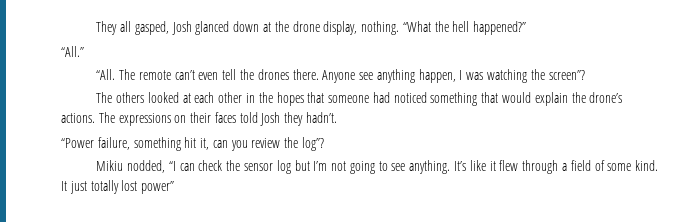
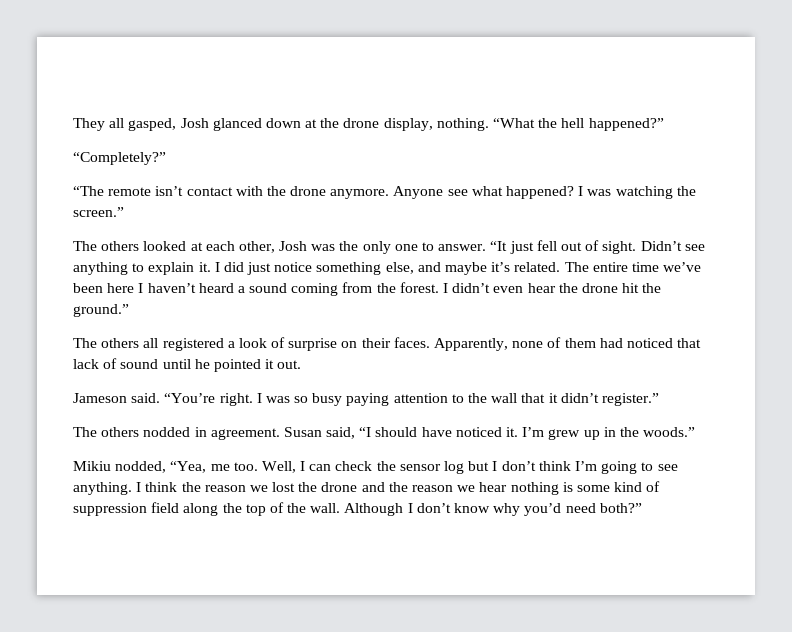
- “All.”
- “All. The remote can’t even tell the drones there. Anyone see anything happen, I was watching the screen”?
+ “Completely?”
+ “The remote isn’t contact with the drone anymore. Anyone see what happened? I was watching the screen.”
- The others looked at each other in the hopes that someone had noticed something that would explain the drone’s actions. The expressions on their faces told Josh they hadn’t.
- “Power failure, something hit it, can you review the log”?
- Mikiu nodded, “I can check the sensor log but I’m not going to see anything. It’s like it flew through a field of some kind. It just totally lost power”
+ The others looked at each other, Josh was the only one to answer. “It just fell out of sight. Didn’t see anything to explain it. I did just notice something else, and maybe it’s related. The entire time we’ve been here I haven’t heard a sound coming from the forest. I didn’t even hear the drone hit the ground.”
+ The others all registered a look of surprise on their faces. Apparently, none of them had noticed that lack of sound until he pointed it out.
+ Jameson said. “You’re right. I was so busy paying attention to the wall that it didn’t register.”
+ The others nodded in agreement. Susan said, “I should have noticed it. I’m grew up in the woods.”
+ Mikiu nodded, “Yea, me too. Well, I can check the sensor log but I don’t think I’m going to see anything. I think the reason we lost the drone and the reason we hear nothing is some kind of suppression field along the top of the wall. Although I don’t know why you’d need both?”

